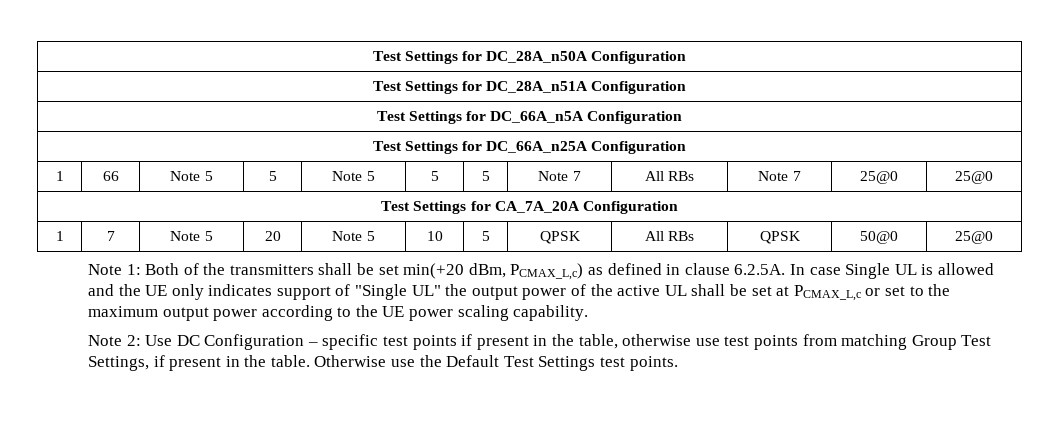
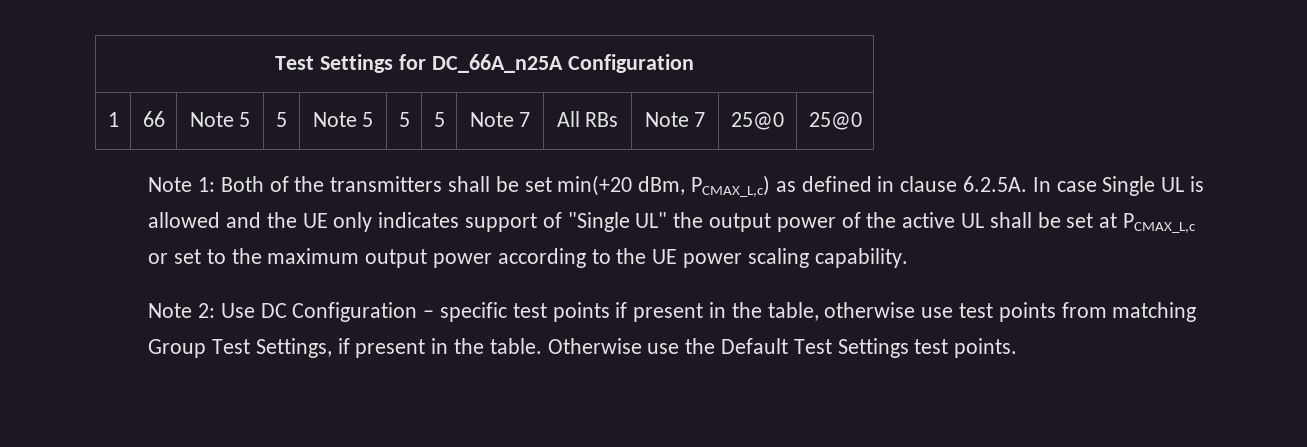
- Test Settings for DC_28A_n50A Configuration
- Test Settings for DC_28A_n51A Configuration
- Test Settings for DC_66A_n5A Configuration
- Test Settings for CA_7A_20A Configuration
- 1 | 7 | Note 5 | 20 | Note 5 | 10 | 5 | QPSK | All RBs | QPSK | 50@0 | 25@0

